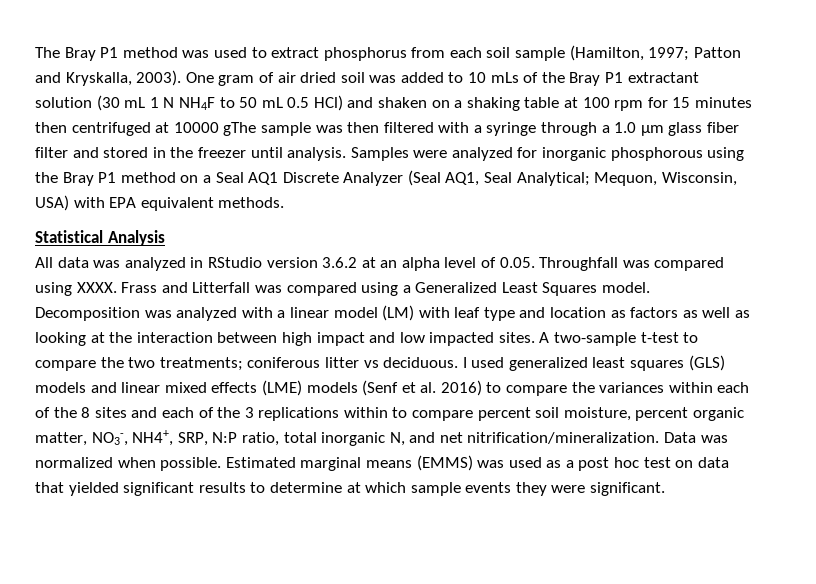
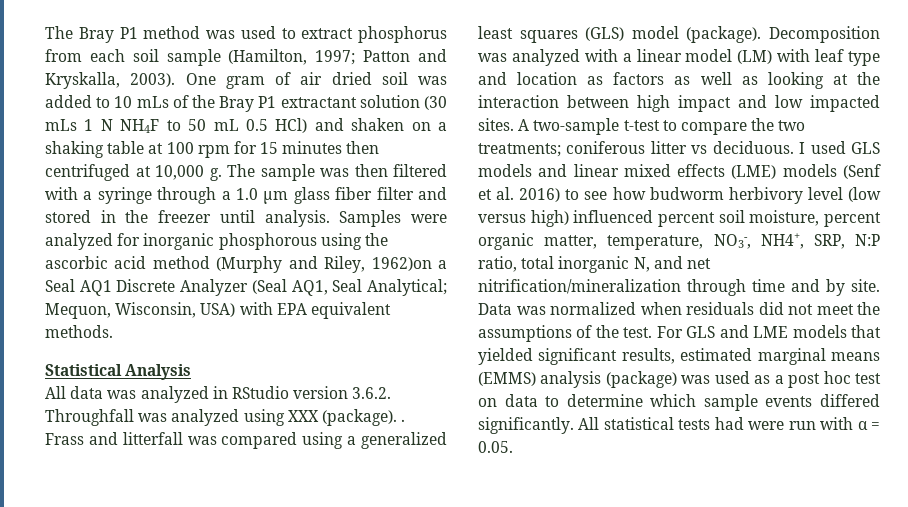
- One gram of air dried soil was added to 10 mLs of the Bray P1 extractant solution (30 mL 1 N NH4F to 50 mL 0.5 HCl) and shaken on a shaking table at 100 rpm for 15 minutes then centrifuged at 10000 gThe sample was then filtered with a syringe through a 1.0 µm glass fiber filter and stored in the freezer until analysis.
+ One gram of air dried soil was added to 10 mLs of the Bray P1 extractant solution (30 mLs 1 N NH4F to 50 mL 0.5 HCl) and shaken on a shaking table at 100 rpm for 15 minutes then centrifuged at 10,000 g. The sample was then filtered with a syringe through a 1.0 µm glass fiber filter and stored in the freezer until analysis.
- Samples were analyzed for inorganic phosphorous using the Bray P1 method on a Seal AQ1 Discrete Analyzer (Seal AQ1, Seal Analytical; Mequon, Wisconsin, USA) with EPA equivalent methods.
+ Samples were analyzed for inorganic phosphorous using the ascorbic acid method (Murphy and Riley, 1962)on a Seal AQ1 Discrete Analyzer (Seal AQ1, Seal Analytical; Mequon, Wisconsin, USA) with EPA equivalent methods.
- All data was analyzed in RStudio version 3.6.2 at an alpha level of 0.05. Throughfall was compared using XXXX.
+ All data was analyzed in RStudio version 3.6.2. Throughfall was analyzed using XXX (package). .
- Frass and Litterfall was compared using a Generalized Least Squares model.
+ Frass and litterfall was compared using a generalized least squares (GLS) model (package).
- I used generalized least squares (GLS) models and linear mixed effects (LME) models (Senf et al. 2016) to compare the variances within each of the 8 sites and each of the 3 replications within to compare percent soil moisture, percent organic matter, NO3-, NH4+, SRP, N:P ratio, total inorganic N, and net nitrification/mineralization. Data was normalized when possible. Estimated marginal means (EMMS) was used as a post hoc test on data that yielded significant results to determine at which sample events they were significant.
+ I used GLS models and linear mixed effects (LME) models (Senf et al. 2016) to see how budworm herbivory level (low versus high) influenced percent soil moisture, percent organic matter, temperature, NO3-, NH4+, SRP, N:P ratio, total inorganic N, and net nitrification/mineralization through time and by site. Data was normalized when residuals did not meet the assumptions of the test. For GLS and LME models that yielded significant results, estimated marginal means (EMMS) analysis (package) was used as a post hoc test on data to determine which sample events differed significantly. All statistical tests had were run with α = 0.05.

